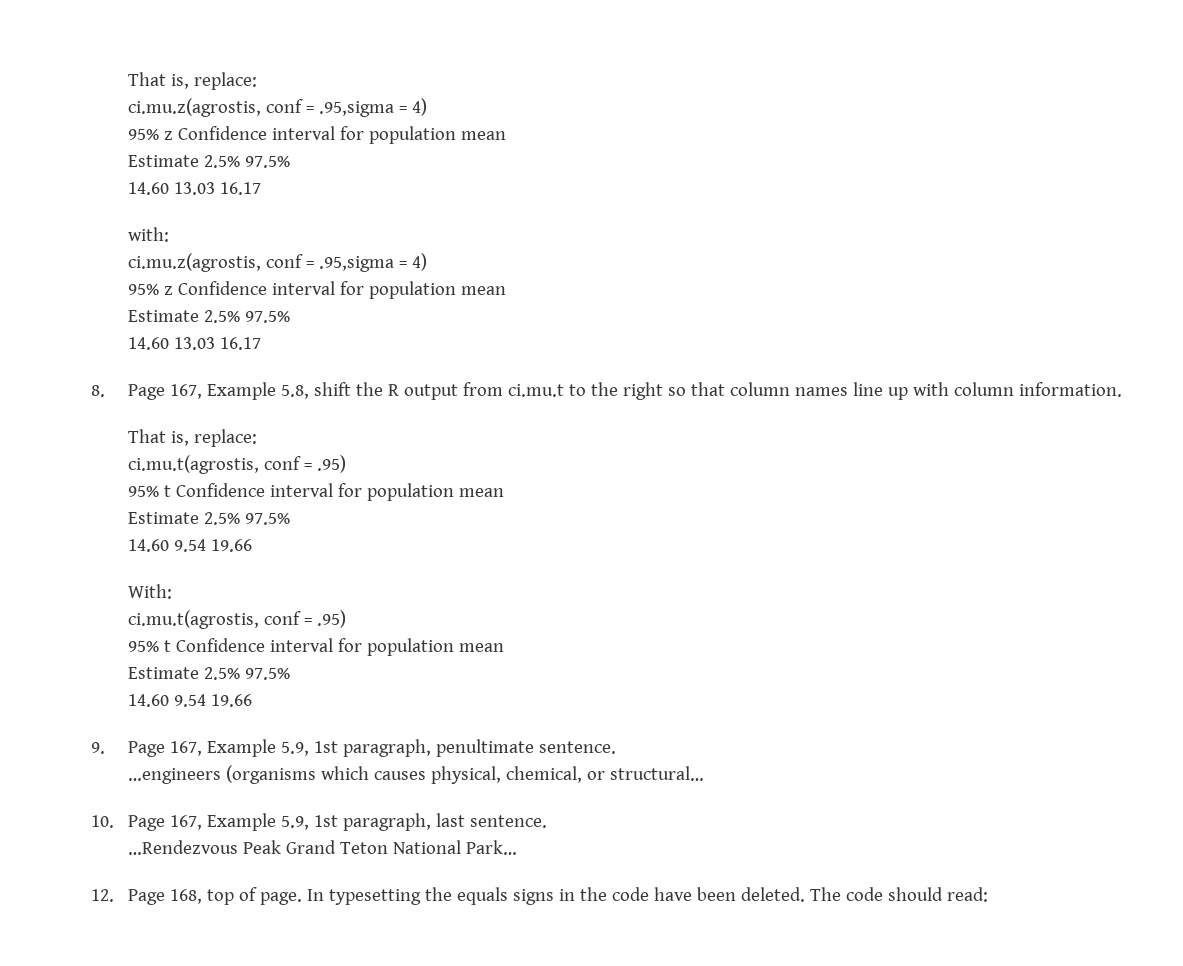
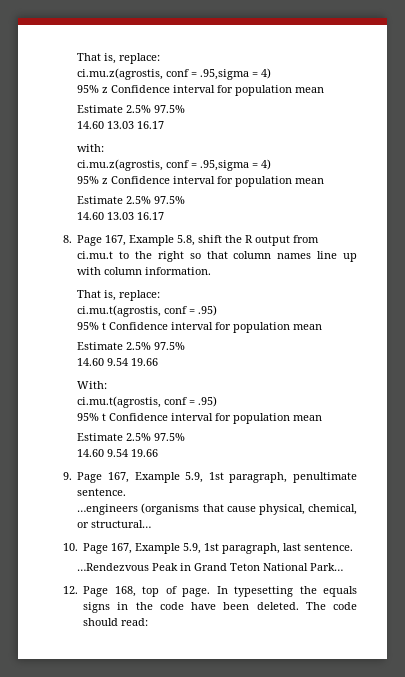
- …engineers (organisms which causes physical, chemical, or structural…
+ …engineers (organisms that cause physical, chemical, or structural…
- …Rendezvous Peak Grand Teton National Park…
+ …Rendezvous Peak in Grand Teton National Park…

